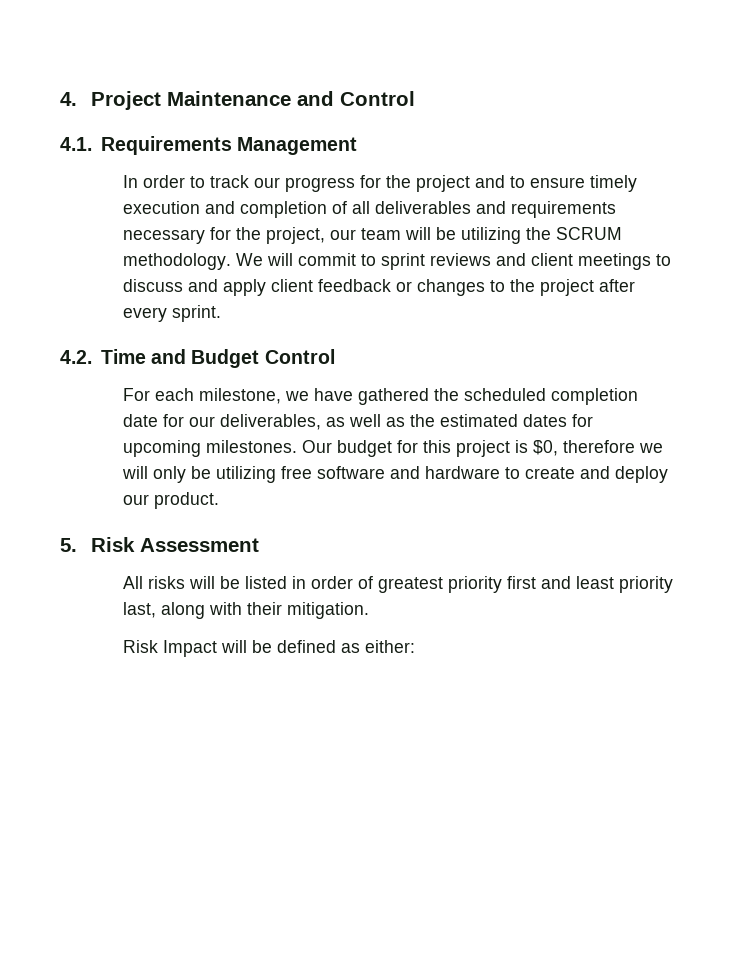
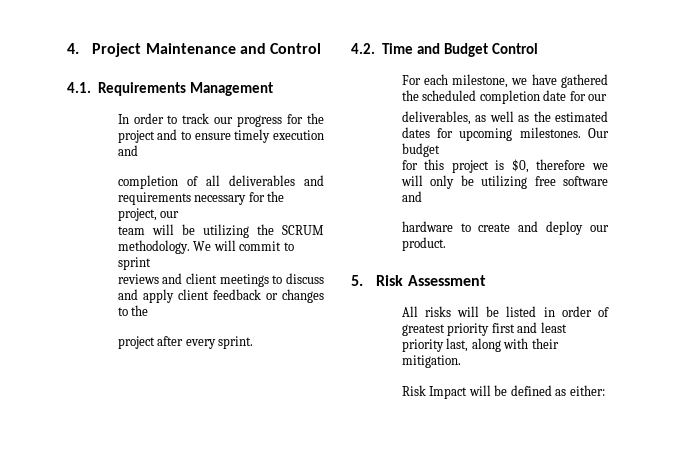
- In order to track our progress for the project and to ensure timely execution and completion of all deliverables and requirements necessary for the project, our team will be utilizing the SCRUM methodology.
+ In order to track our progress for the project and to ensure timely execution and
+ completion of all deliverables and requirements necessary for the project, our
+ team will be utilizing the SCRUM methodology.
- We will commit to sprint reviews and client meetings to discuss and apply client feedback or changes to the project after every sprint.
+ We will commit to sprint
+ reviews and client meetings to discuss and apply client feedback or changes to the
+ project after every sprint.
- For each milestone, we have gathered the scheduled completion date for our deliverables, as well as the estimated dates for upcoming milestones.
+ For each milestone, we have gathered the scheduled completion date for our
+ deliverables, as well as the estimated dates for upcoming milestones.
- Our budget for this project is $0, therefore we will only be utilizing free software and hardware to create and deploy our product.
+ Our budget
+ for this project is $0, therefore we will only be utilizing free software and
+ hardware to create and deploy our product.

